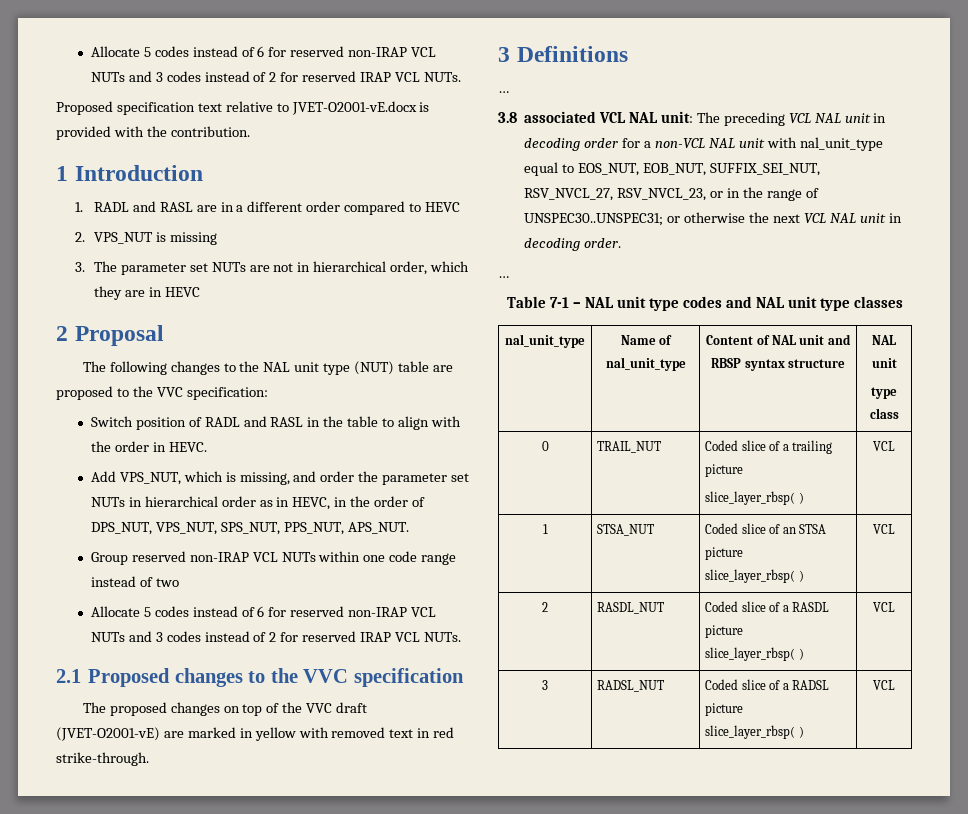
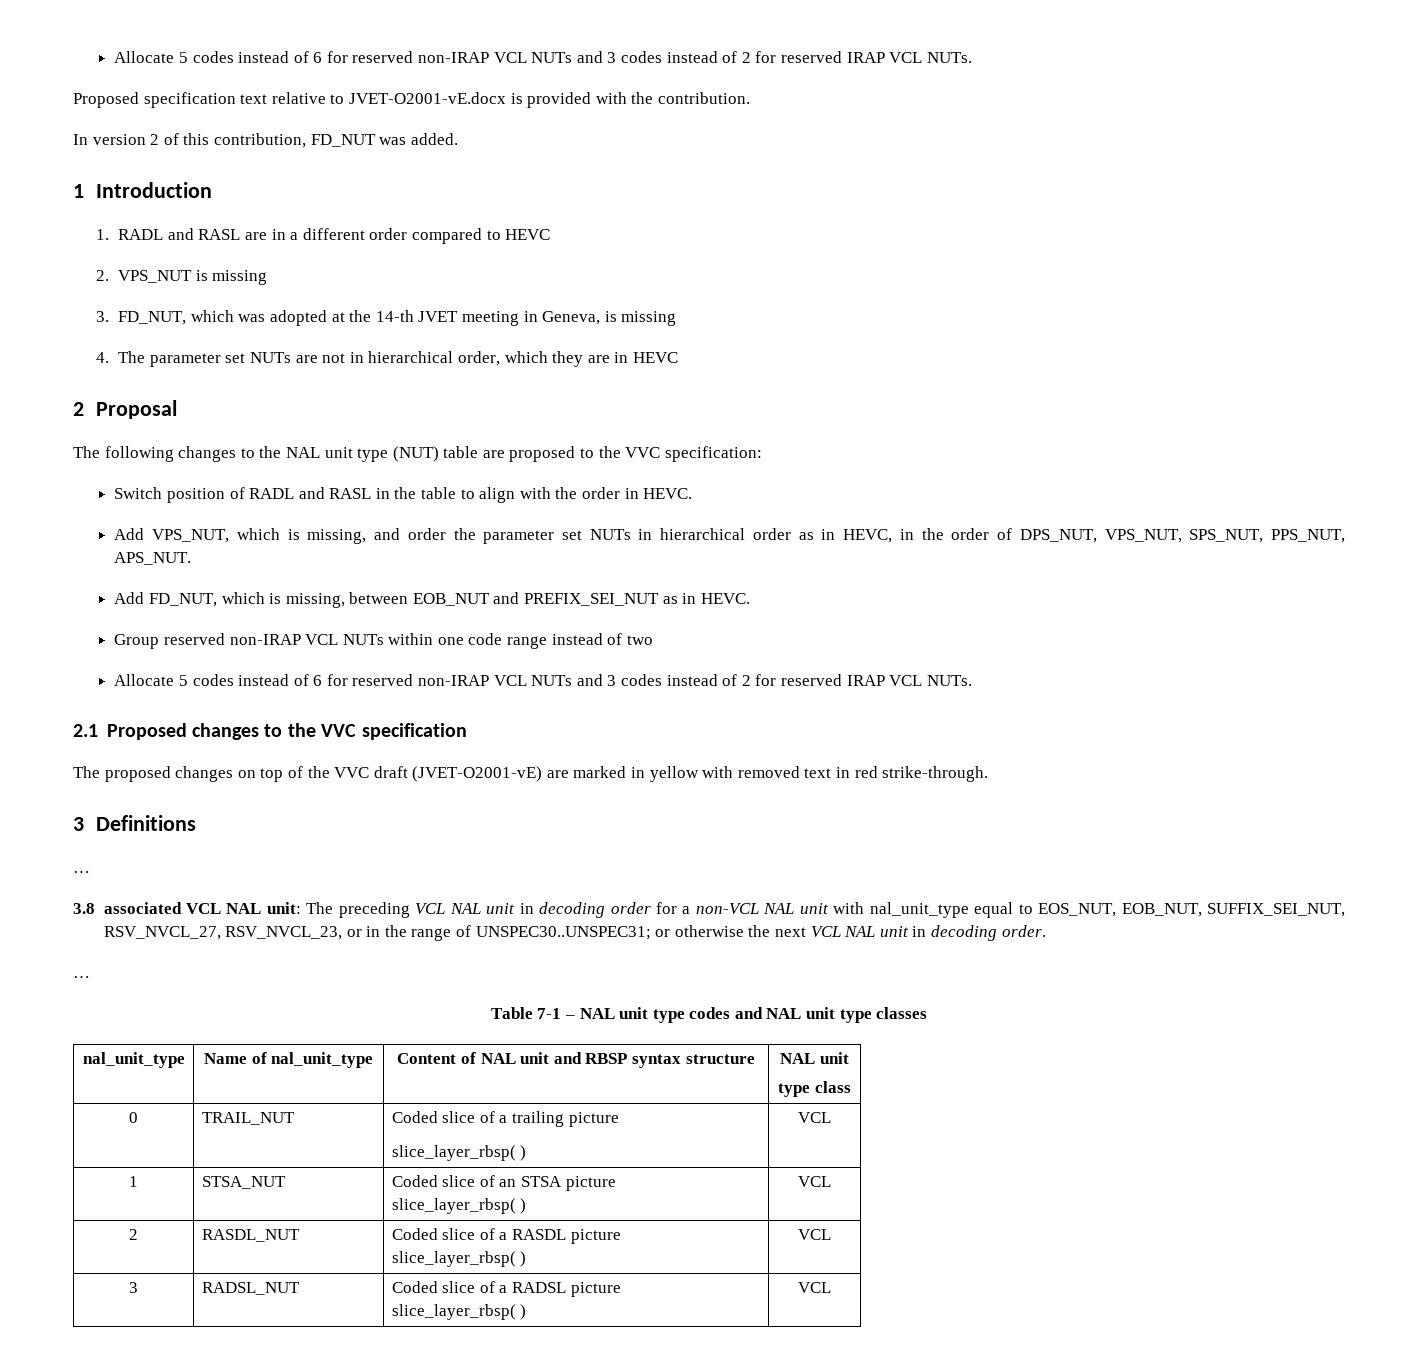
+ In version 2 of this contribution, FD_NUT was added.
- 3. The parameter set NUTs are not in hierarchical order, which they are in HEVC
+ 3. FD_NUT, which was adopted at the 14-th JVET meeting in Geneva, is missing
+ 4. The parameter set NUTs are not in hierarchical order, which they are in HEVC
+ Add FD_NUT, which is missing, between EOB_NUT and PREFIX_SEI_NUT as in HEVC.

